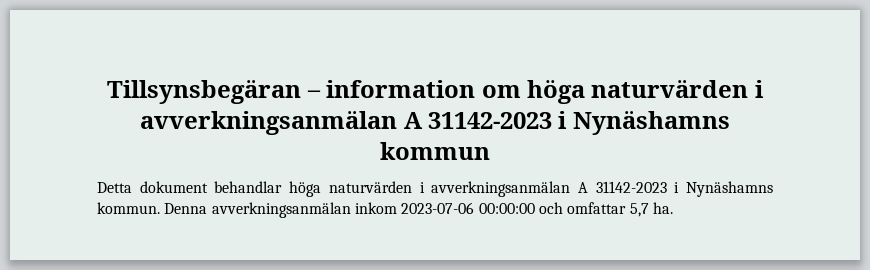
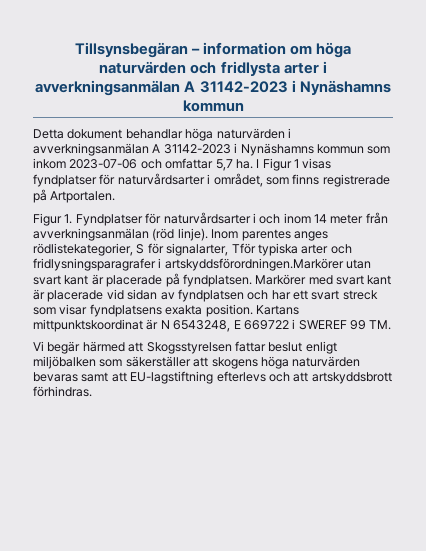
- Tillsynsbegäran – information om höga naturvärden i avverkningsanmälan A 31142-2023 i Nynäshamns kommun
+ Tillsynsbegäran – information om höga naturvärden och fridlysta arter i avverkningsanmälan A 31142-2023 i Nynäshamns kommun
- Detta dokument behandlar höga naturvärden i avverkningsanmälan A 31142-2023 i Nynäshamns kommun. Denna avverkningsanmälan inkom 2023-07-06 00:00:00 och omfattar 5,7 ha.
+ Detta dokument behandlar höga naturvärden i avverkningsanmälan A 31142-2023 i Nynäshamns kommun som inkom 2023-07-06 och omfattar 5,7 ha.
+ I Figur 1 visas fyndplatser för naturvårdsarter i området, som finns registrerade på Artportalen.
+ Figur 1. Fyndplatser för naturvårdsarter i och inom 14 meter från avverkningsanmälan (röd linje). Inom parentes anges rödlistekategorier, S för signalarter, Tför typiska arter och fridlysningsparagrafer i artskyddsförordningen.Markörer utan svart kant är placerade på fyndplatsen. Markörer med svart kant är placerade vid sidan av fyndplatsen och har ett svart streck som visar fyndplatsens exakta position. Kartans mittpunktskoordinat är N 6543248, E 669722 i SWEREF 99 TM.
+ Vi begär härmed att Skogsstyrelsen fattar beslut enligt miljöbalken som säkerställer att skogens höga naturvärden bevaras samt att EU-lagstiftning efterlevs och att artskyddsbrott förhindras.

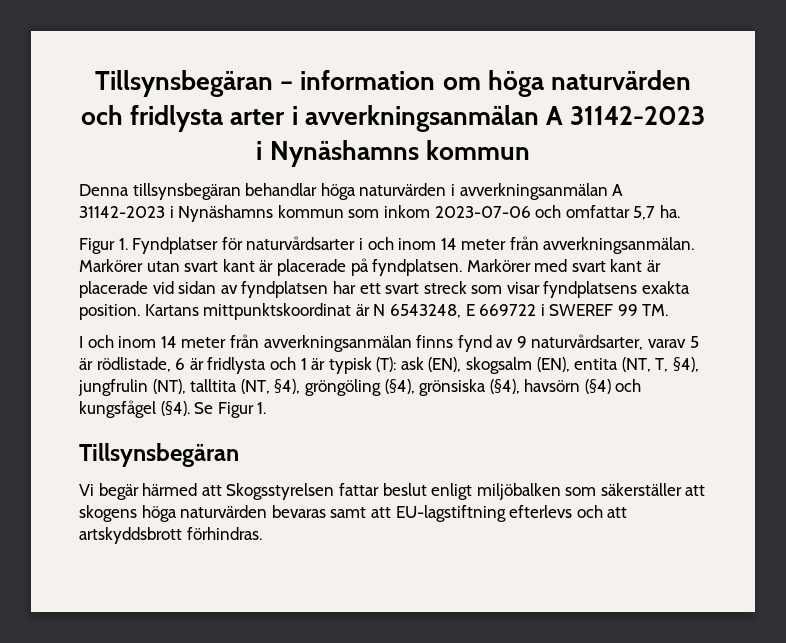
- Detta dokument behandlar höga naturvärden i avverkningsanmälan A 31142-2023 i Nynäshamns kommun som inkom 2023-07-06 och omfattar 5,7 ha. I Figur 1 visas fyndplatser för naturvårdsarter i området, som finns registrerade på Artportalen.
+ Denna tillsynsbegäran behandlar höga naturvärden i avverkningsanmälan A 31142-2023 i Nynäshamns kommun som inkom 2023-07-06 och omfattar 5,7 ha.
- Figur 1. Fyndplatser för naturvårdsarter i och inom 14 meter från avverkningsanmälan (röd linje). Inom parentes anges rödlistekategorier, S för signalarter, Tför typiska arter och fridlysningsparagrafer i artskyddsförordningen.Markörer utan svart kant är placerade på fyndplatsen.
+ Figur 1. Fyndplatser för naturvårdsarter i och inom 14 meter från avverkningsanmälan. Markörer utan svart kant är placerade på fyndplatsen.
- Markörer med svart kant är placerade vid sidan av fyndplatsen och har ett svart streck som visar fyndplatsens exakta position.
+ Markörer med svart kant är placerade vid sidan av fyndplatsen har ett svart streck som visar fyndplatsens exakta position.
+ I och inom 14 meter från avverkningsanmälan finns fynd av 9 naturvårdsarter, varav 5 är rödlistade, 6 är fridlysta och 1 är typisk (T): ask (EN), skogsalm (EN), entita (NT, T, §4), jungfrulin (NT), talltita (NT, §4), gröngöling (§4), grönsiska (§4), havsörn (§4) och kungsfågel (§4). Se Figur 1.
+ Tillsynsbegäran

